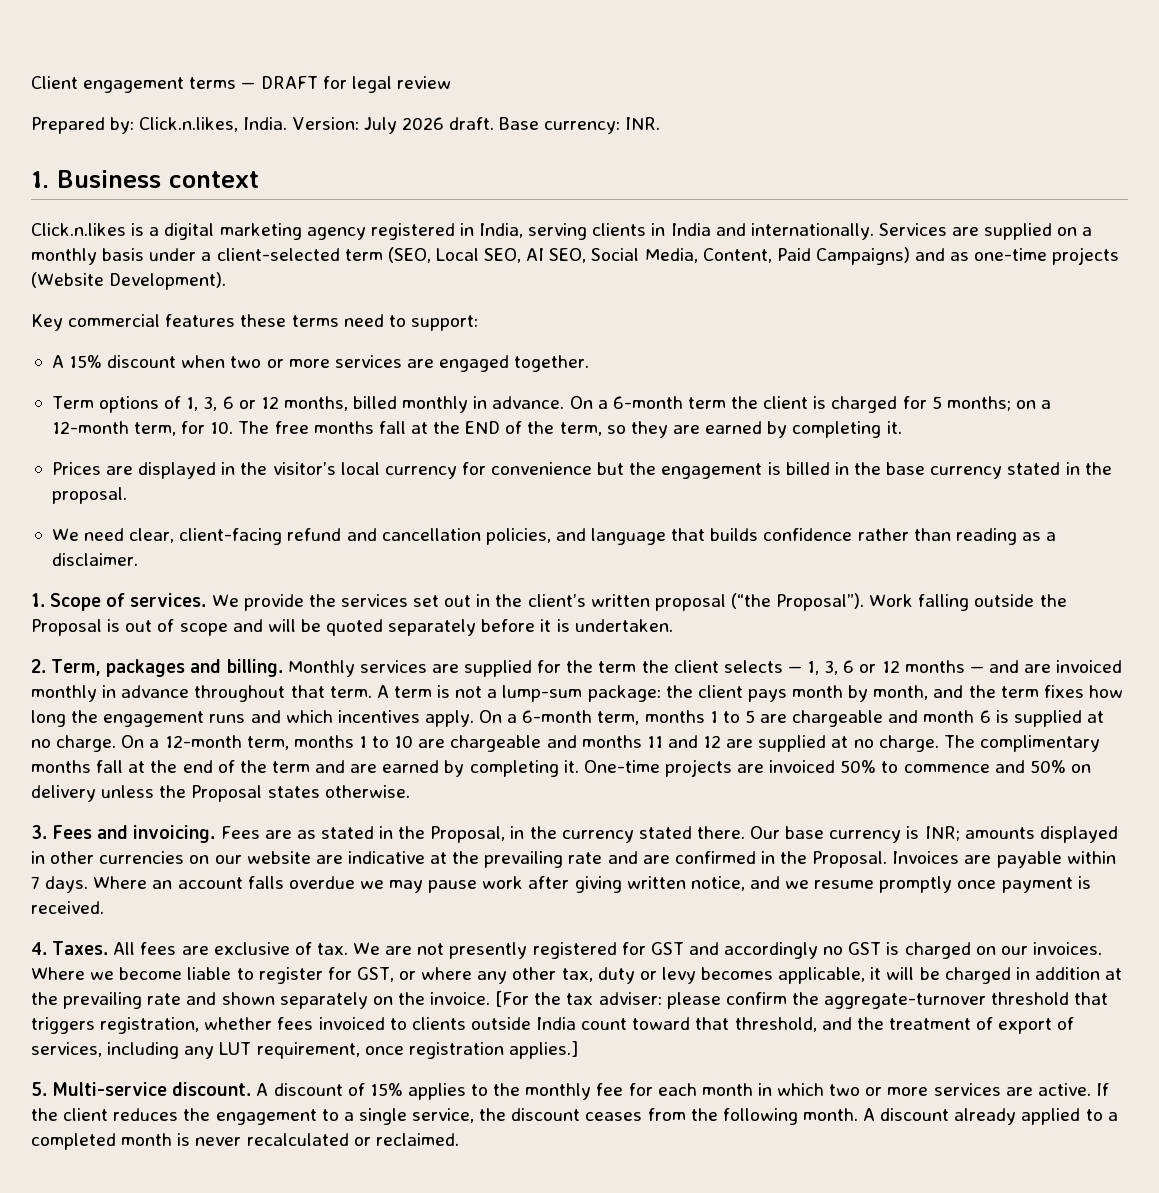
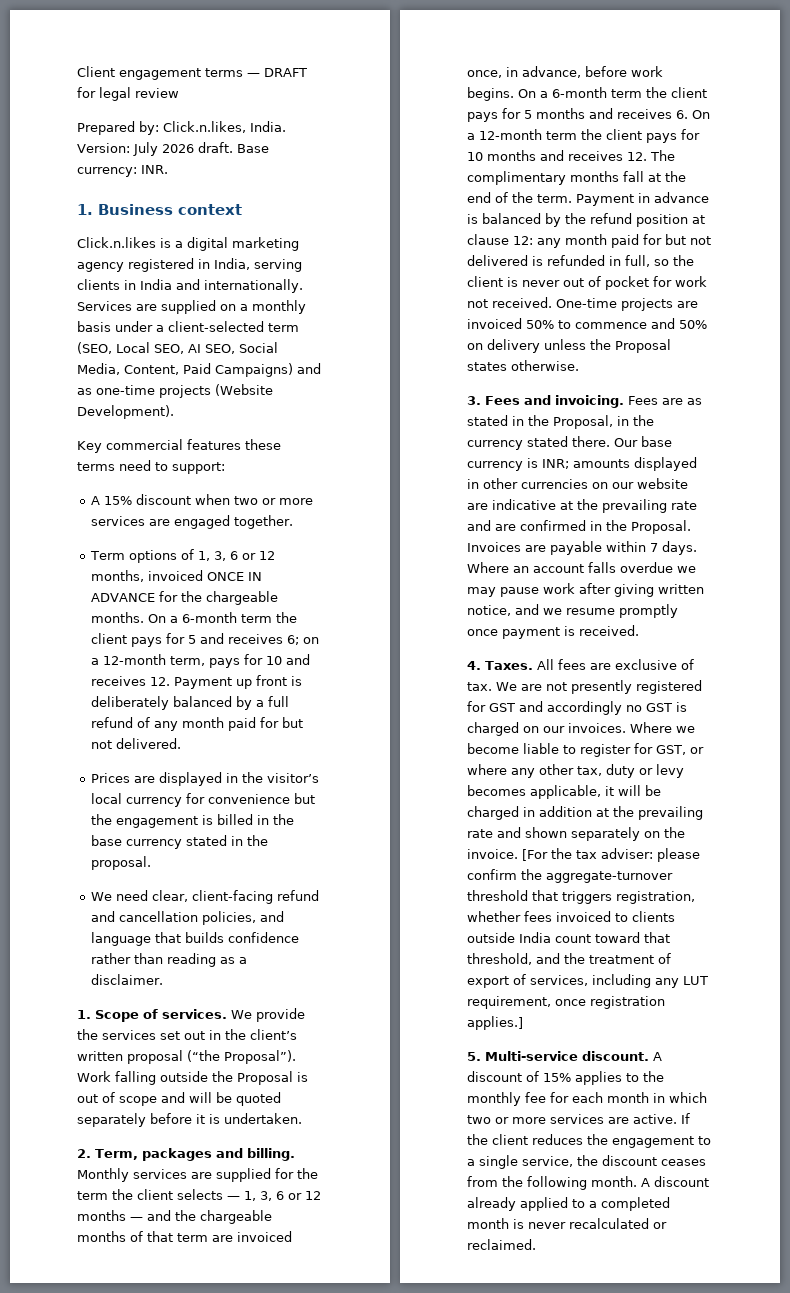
- Term options of 1, 3, 6 or 12 months, billed monthly in advance. On a 6-month term the client is charged for 5 months; on a 12-month term, for 10. The free months fall at the END of the term, so they are earned by completing it.
+ Term options of 1, 3, 6 or 12 months, invoiced ONCE IN ADVANCE for the chargeable months. On a 6-month term the client pays for 5 and receives 6; on a 12-month term, pays for 10 and receives 12. Payment up front is deliberately balanced by a full refund of any month paid for but not delivered.
- Monthly services are supplied for the term the client selects — 1, 3, 6 or 12 months — and are invoiced monthly in advance throughout that term. A term is not a lump-sum package: the client pays month by month, and the term fixes how long the engagement runs and which incentives apply. On a 6-month term, months 1 to 5 are chargeable and month 6 is supplied at no charge. On a 12-month term, months 1 to 10 are chargeable and months 11 and 12 are supplied at no charge. The complimentary months fall at the end of the term and are earned by completing it.
+ Monthly services are supplied for the term the client selects — 1, 3, 6 or 12 months — and the chargeable months of that term are invoiced once, in advance, before work begins. On a 6-month term the client pays for 5 months and receives 6. On a 12-month term the client pays for 10 months and receives 12. The complimentary months fall at the end of the term. Payment in advance is balanced by the refund position at clause 12: any month paid for but not delivered is refunded in full, so the client is never out of pocket for work not received.

